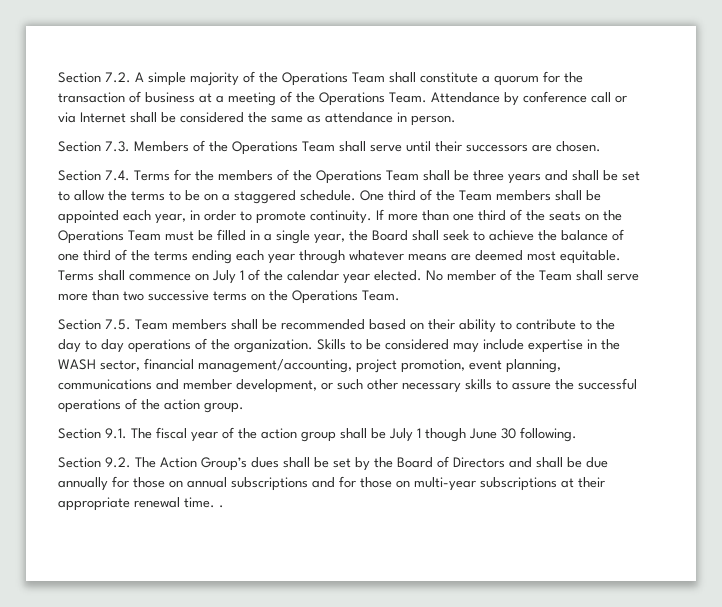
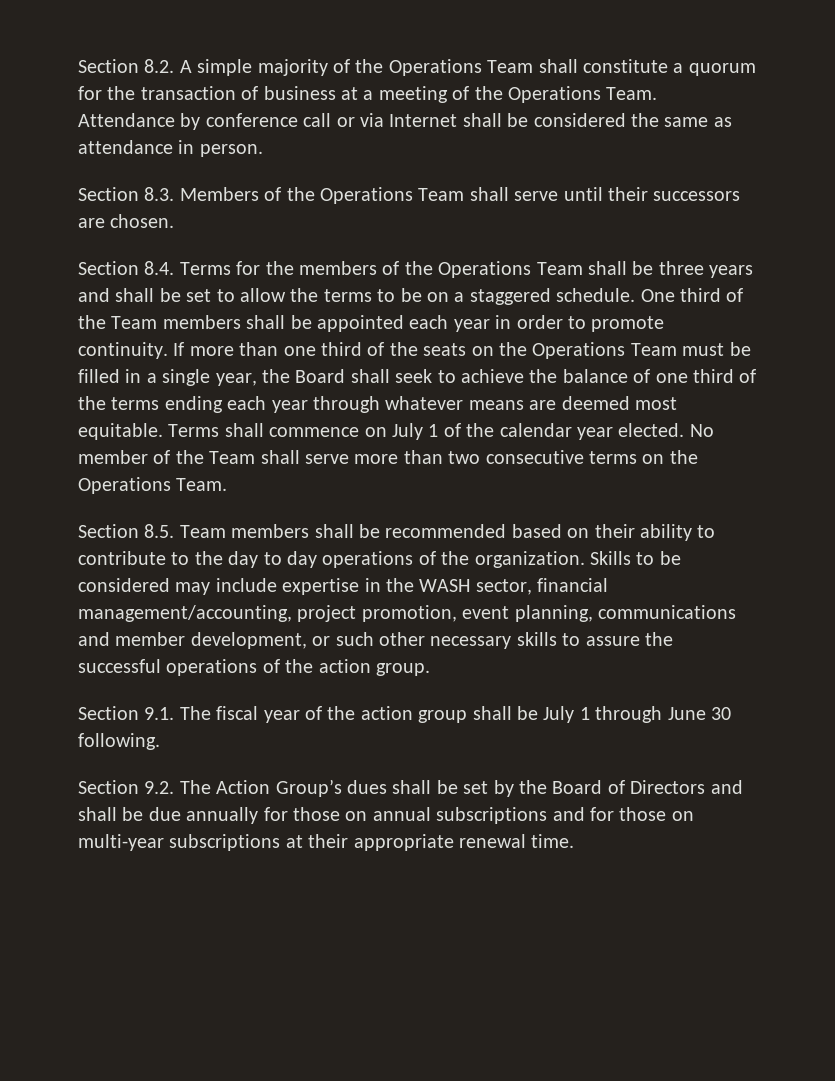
- Section 7.2. A simple majority of the Operations Team shall constitute a quorum for the transaction of business at a meeting of the Operations Team.
+ Section 8.2. A simple majority of the Operations Team shall constitute a quorum for the transaction of business at a meeting of the Operations Team.
- Section 7.3. Members of the Operations Team shall serve until their successors are chosen.
+ Section 8.3. Members of the Operations Team shall serve until their successors are chosen.
- Section 7.4. Terms for the members of the Operations Team shall be three years and shall be set to allow the terms to be on a staggered schedule.
+ Section 8.4. Terms for the members of the Operations Team shall be three years and shall be set to allow the terms to be on a staggered schedule.
- One third of the Team members shall be appointed each year, in order to promote continuity.
+ One third of the Team members shall be appointed each year in order to promote continuity.
- No member of the Team shall serve more than two successive terms on the Operations Team.
+ No member of the Team shall serve more than two consecutive terms on the Operations Team.
- Section 7.5. Team members shall be recommended based on their ability to contribute to the day to day operations of the organization.
+ Section 8.5. Team members shall be recommended based on their ability to contribute to the day to day operations of the organization.
- Section 9.1. The fiscal year of the action group shall be July 1 though June 30 following.
+ Section 9.1. The fiscal year of the action group shall be July 1 through June 30 following.
- Section 9.2. The Action Group’s dues shall be set by the Board of Directors and shall be due annually for those on annual subscriptions and for those on multi-year subscriptions at their appropriate renewal time. .
+ Section 9.2. The Action Group’s dues shall be set by the Board of Directors and shall be due annually for those on annual subscriptions and for those on multi-year subscriptions at their appropriate renewal time.

